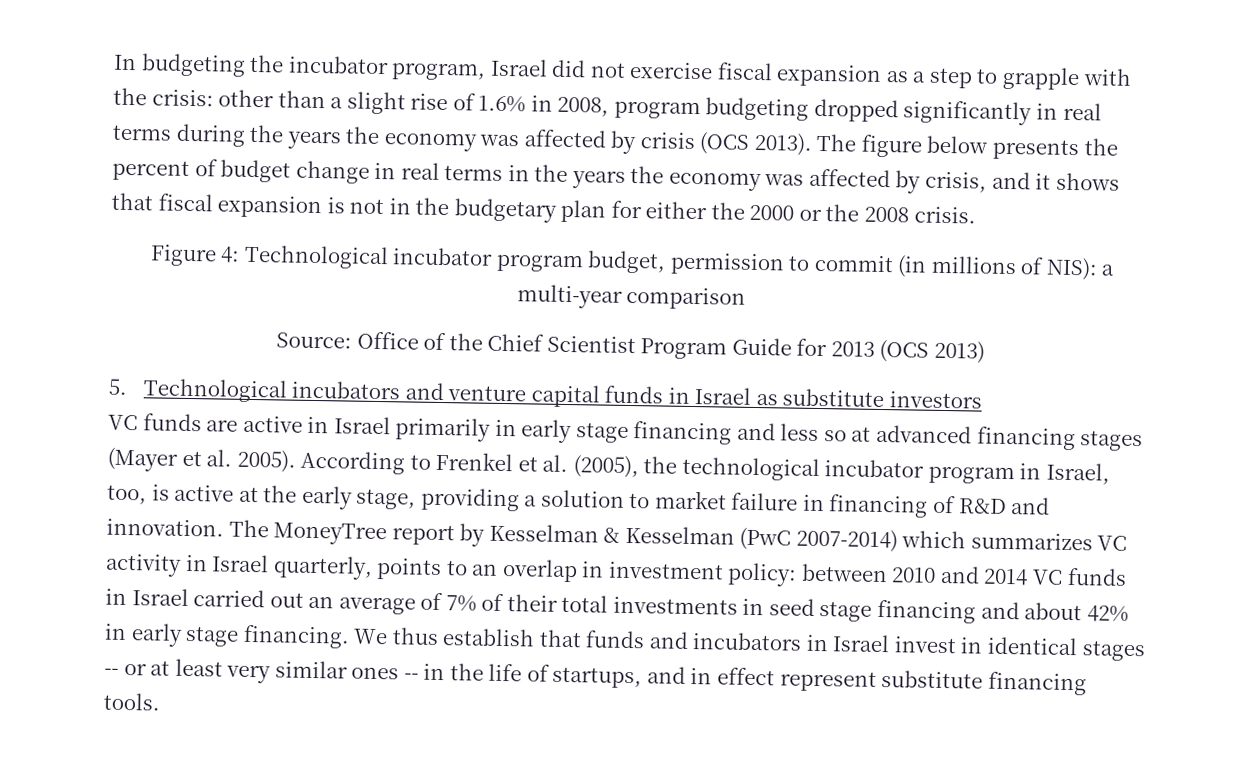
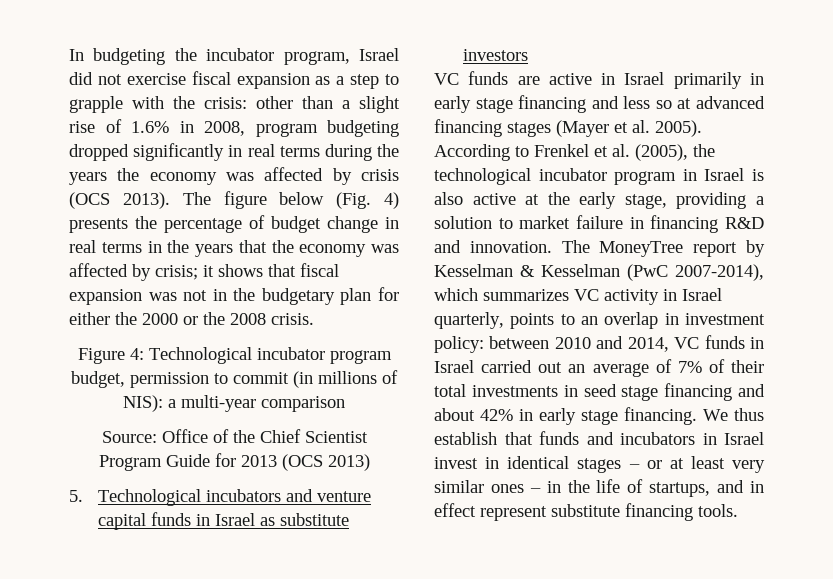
- The figure below presents the percent of budget change in real terms in the years the economy was affected by crisis, and it shows that fiscal expansion is not in the budgetary plan for either the 2000 or the 2008 crisis.
+ The figure below (Fig. 4) presents the percentage of budget change in real terms in the years that the economy was affected by crisis; it shows that fiscal expansion was not in the budgetary plan for either the 2000 or the 2008 crisis.
- According to Frenkel et al. (2005), the technological incubator program in Israel, too, is active at the early stage, providing a solution to market failure in financing of R&D and innovation.
+ According to Frenkel et al. (2005), the technological incubator program in Israel is also active at the early stage, providing a solution to market failure in financing R&D and innovation.
- The MoneyTree report by Kesselman & Kesselman (PwC 2007-2014) which summarizes VC activity in Israel quarterly, points to an overlap in investment policy: between 2010 and 2014 VC funds in Israel carried out an average of 7% of their total investments in seed stage financing and about 42% in early stage financing.
+ The MoneyTree report by Kesselman & Kesselman (PwC 2007-2014), which summarizes VC activity in Israel quarterly, points to an overlap in investment policy: between 2010 and 2014, VC funds in Israel carried out an average of 7% of their total investments in seed stage financing and about 42% in early stage financing.
- We thus establish that funds and incubators in Israel invest in identical stages -- or at least very similar ones -- in the life of startups, and in effect represent substitute financing tools.
+ We thus establish that funds and incubators in Israel invest in identical stages – or at least very similar ones – in the life of startups, and in effect represent substitute financing tools.

